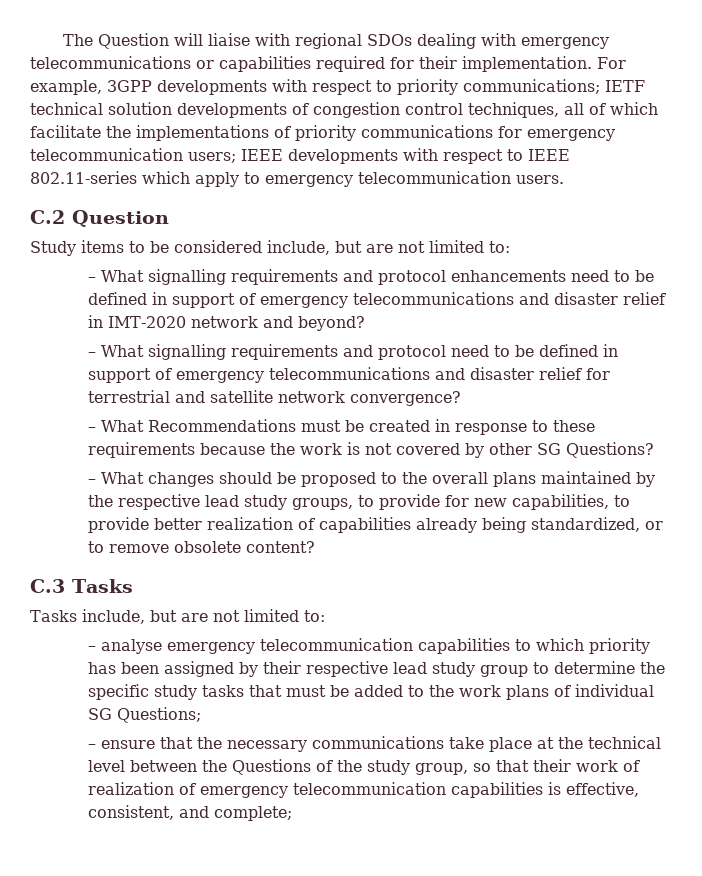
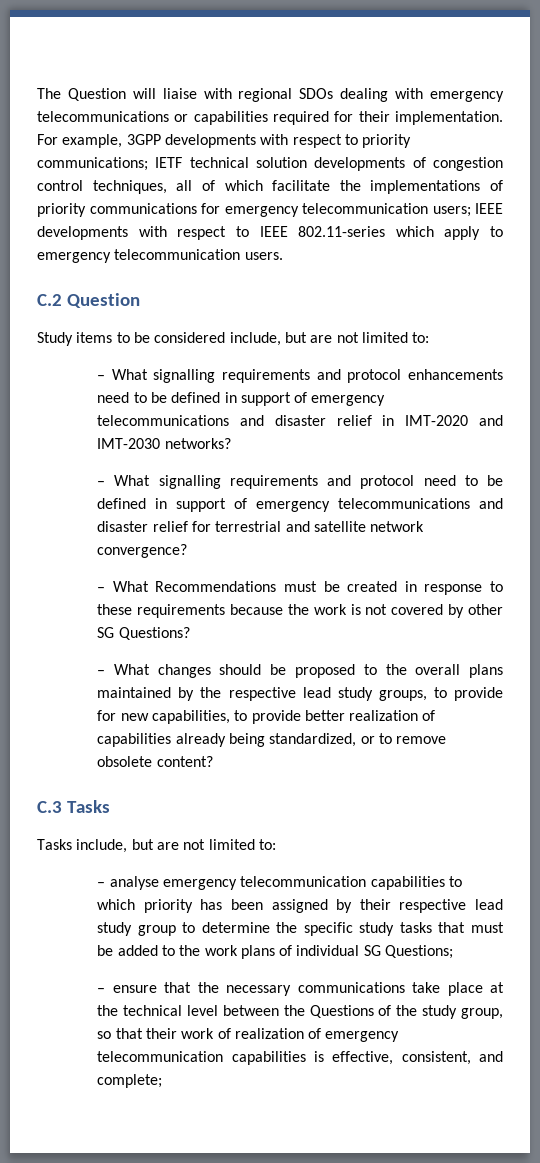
- – What signalling requirements and protocol enhancements need to be defined in support of emergency telecommunications and disaster relief in IMT-2020 network and beyond?
+ – What signalling requirements and protocol enhancements need to be defined in support of emergency telecommunications and disaster relief in IMT-2020 and IMT-2030 networks?

